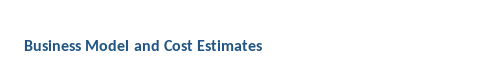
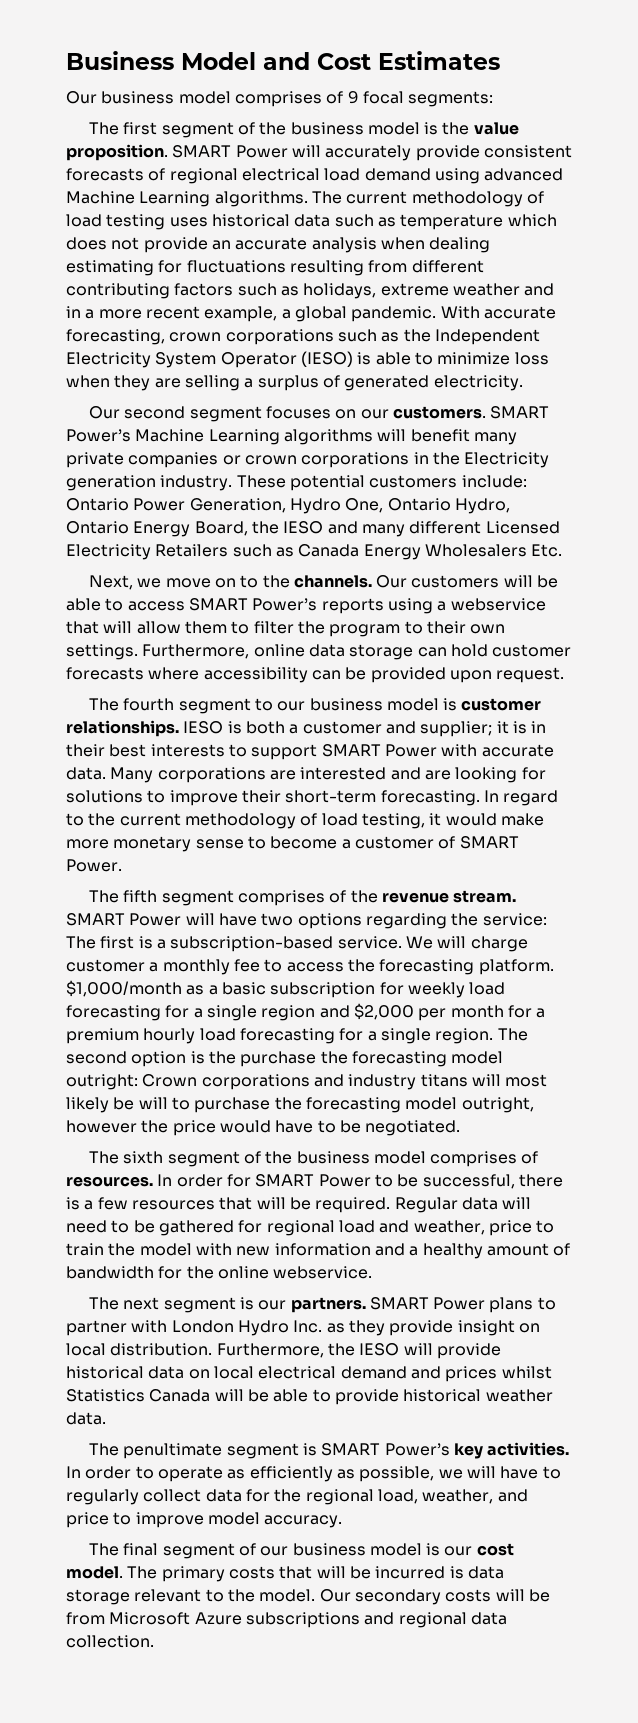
+ Our business model comprises of 9 focal segments:
+ The first segment of the business model is the value proposition. SMART Power will accurately provide consistent forecasts of regional electrical load demand using advanced Machine Learning algorithms. The current methodology of load testing uses historical data such as temperature which does not provide an accurate analysis when dealing estimating for fluctuations resulting from different contributing factors such as holidays, extreme weather and in a more recent example, a global pandemic. With accurate forecasting, crown corporations such as the Independent Electricity System Operator (IESO) is able to minimize loss when they are selling a surplus of generated electricity.
+ Our second segment focuses on our customers. SMART Power’s Machine Learning algorithms will benefit many private companies or crown corporations in the Electricity generation industry. These potential customers include: Ontario Power Generation, Hydro One, Ontario Hydro, Ontario Energy Board, the IESO and many different Licensed Electricity Retailers such as Canada Energy Wholesalers Etc.
+ Next, we move on to the channels. Our customers will be able to access SMART Power’s reports using a webservice that will allow them to filter the program to their own settings. Furthermore, online data storage can hold customer forecasts where accessibility can be provided upon request.
+ The fourth segment to our business model is customer relationships. IESO is both a customer and supplier; it is in their best interests to support SMART Power with accurate data. Many corporations are interested and are looking for solutions to improve their short-term forecasting. In regard to the current methodology of load testing, it would make more monetary sense to become a customer of SMART Power.
+ The fifth segment comprises of the revenue stream. SMART Power will have two options regarding the service: The first is a subscription-based service. We will charge customer a monthly fee to access the forecasting platform. $1,000/month as a basic subscription for weekly load forecasting for a single region and $2,000 per month for a premium hourly load forecasting for a single region. The second option is the purchase the forecasting model outright: Crown corporations and industry titans will most likely be will to purchase the forecasting model outright, however the price would have to be negotiated.
+ The sixth segment of the business model comprises of resources. In order for SMART Power to be successful, there is a few resources that will be required. Regular data will need to be gathered for regional load and weather, price to train the model with new information and a healthy amount of bandwidth for the online webservice.
+ The next segment is our partners. SMART Power plans to partner with London Hydro Inc. as they provide insight on local distribution. Furthermore, the IESO will provide historical data on local electrical demand and prices whilst Statistics Canada will be able to provide historical weather data.
+ The penultimate segment is SMART Power’s key activities. In order to operate as efficiently as possible, we will have to regularly collect data for the regional load, weather, and price to improve model accuracy.
+ The final segment of our business model is our cost model. The primary costs that will be incurred is data storage relevant to the model. Our secondary costs will be from Microsoft Azure subscriptions and regional data collection.

